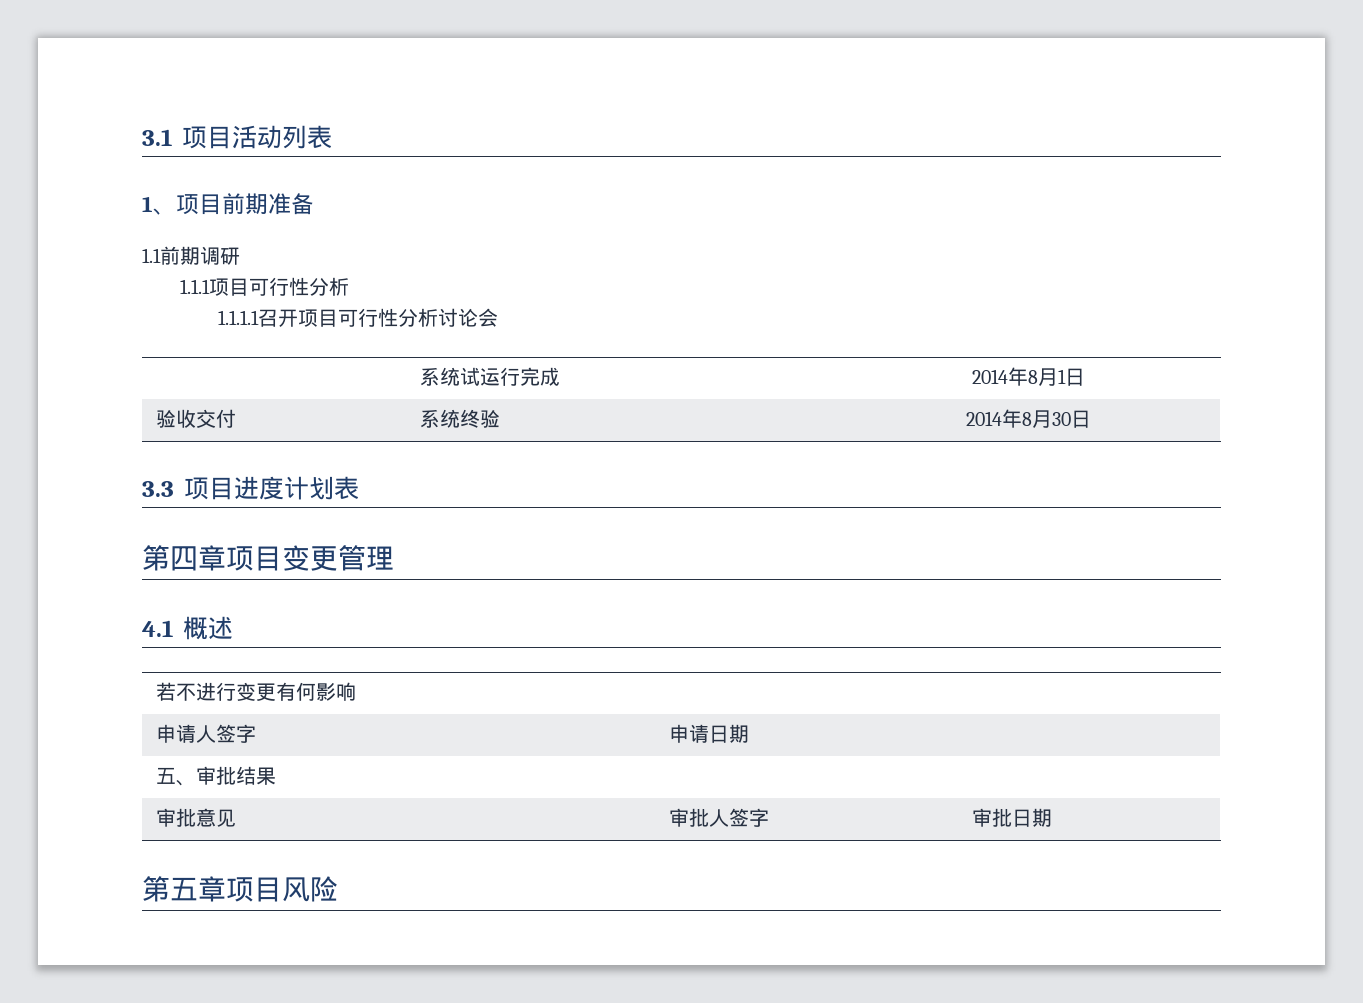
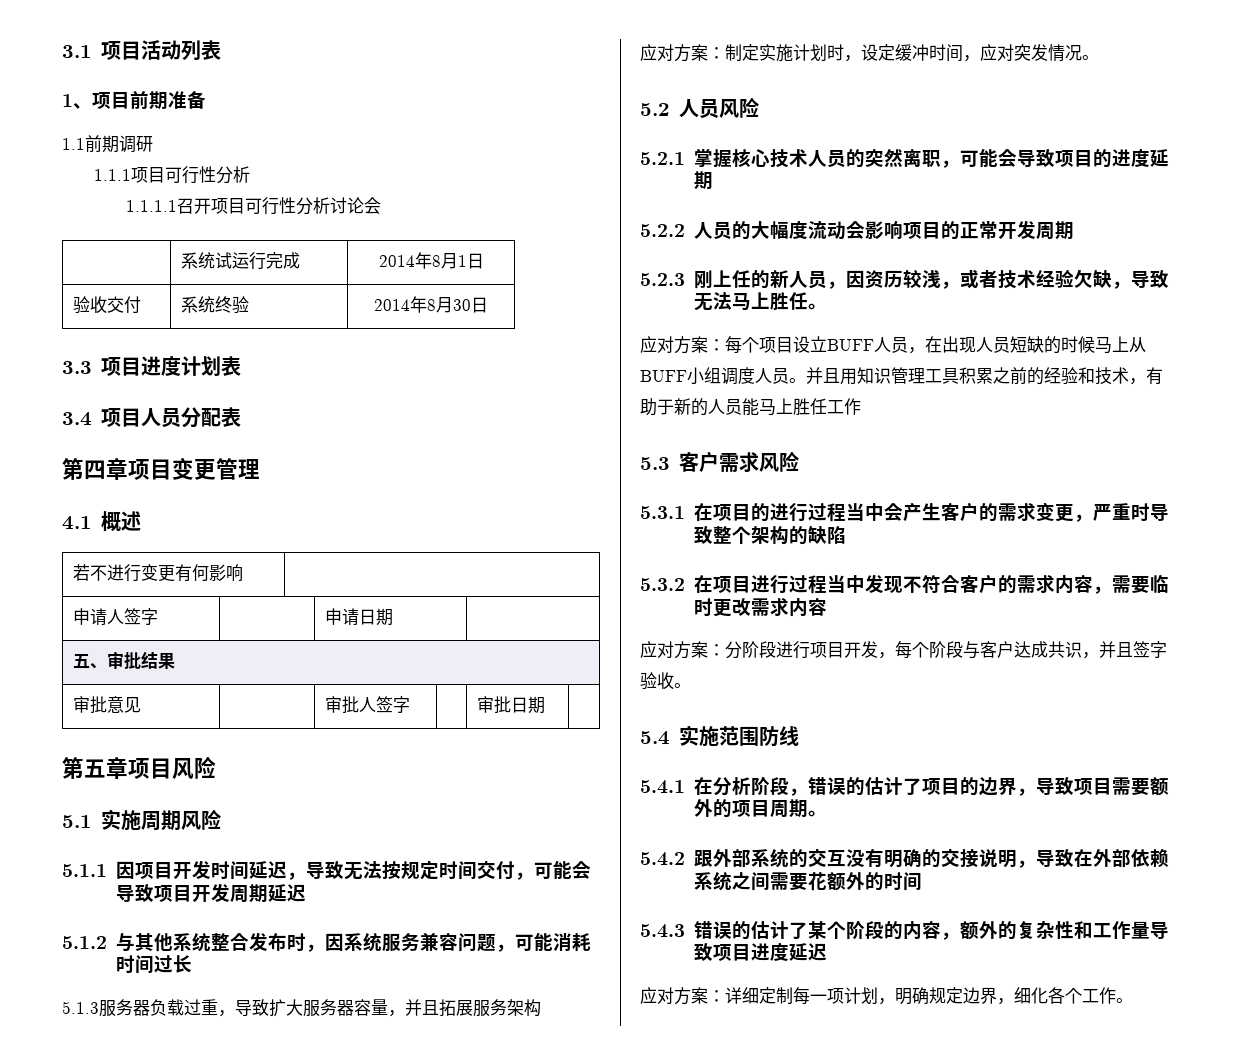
+ 3.4项目人员分配表
+ 5.1实施周期风险
+ 5.1.1因项目开发时间延迟，导致无法按规定时间交付，可能会导致项目开发周期延迟
+ 5.1.2与其他系统整合发布时，因系统服务兼容问题，可能消耗时间过长
+ 5.1.3服务器负载过重，导致扩大服务器容量，并且拓展服务架构
+ 应对方案：制定实施计划时，设定缓冲时间，应对突发情况。
+ 5.2人员风险
+ 5.2.1掌握核心技术人员的突然离职，可能会导致项目的进度延期
+ 5.2.2人员的大幅度流动会影响项目的正常开发周期
+ 5.2.3刚上任的新人员，因资历较浅，或者技术经验欠缺，导致无法马上胜任。
+ 应对方案：每个项目设立BUFF人员，在出现人员短缺的时候马上从BUFF小组调度人员。并且用知识管理工具积累之前的经验和技术，有助于新的人员能马上胜任工作
+ 5.3客户需求风险
+ 5.3.1在项目的进行过程当中会产生客户的需求变更，严重时导致整个架构的缺陷
+ 5.3.2在项目进行过程当中发现不符合客户的需求内容，需要临时更改需求内容
+ 应对方案：分阶段进行项目开发，每个阶段与客户达成共识，并且签字验收。
+ 5.4实施范围防线
+ 5.4.1在分析阶段，错误的估计了项目的边界，导致项目需要额外的项目周期。
+ 5.4.2跟外部系统的交互没有明确的交接说明，导致在外部依赖系统之间需要花额外的时间
+ 5.4.3错误的估计了某个阶段的内容，额外的复杂性和工作量导致项目进度延迟
+ 应对方案：详细定制每一项计划，明确规定边界，细化各个工作。

